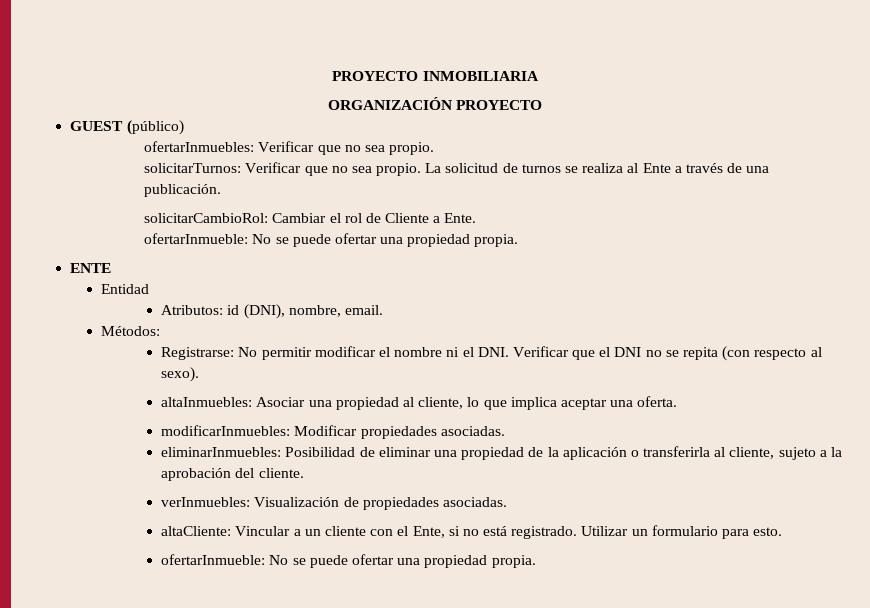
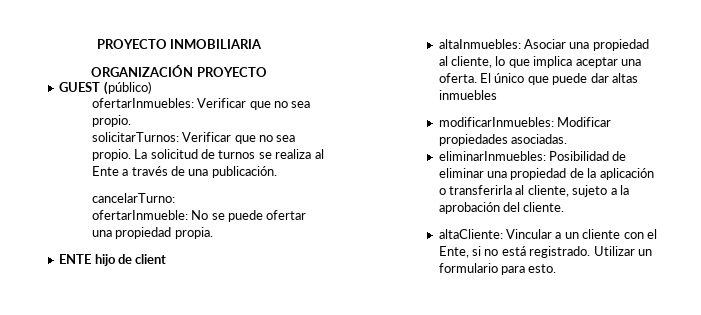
- solicitarCambioRol: Cambiar el rol de Cliente a Ente.
+ cancelarTurno:
- ENTE
- Entidad
- Atributos: id (DNI), nombre, email.
- Métodos:
- Registrarse: No permitir modificar el nombre ni el DNI. Verificar que el DNI no se repita (con respecto al sexo).
+ ENTE hijo de client
+ El único que puede dar altas inmuebles
- verInmuebles: Visualización de propiedades asociadas.
  Utilizar un formulario para esto.
- ofertarInmueble: No se puede ofertar una propiedad propia.

